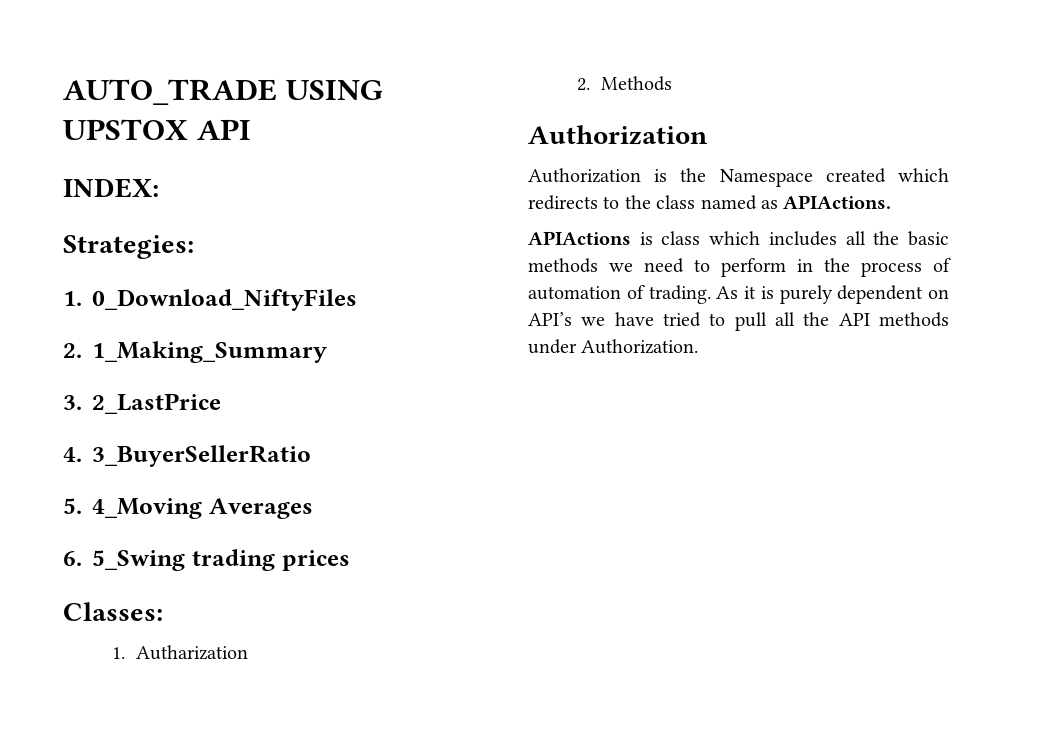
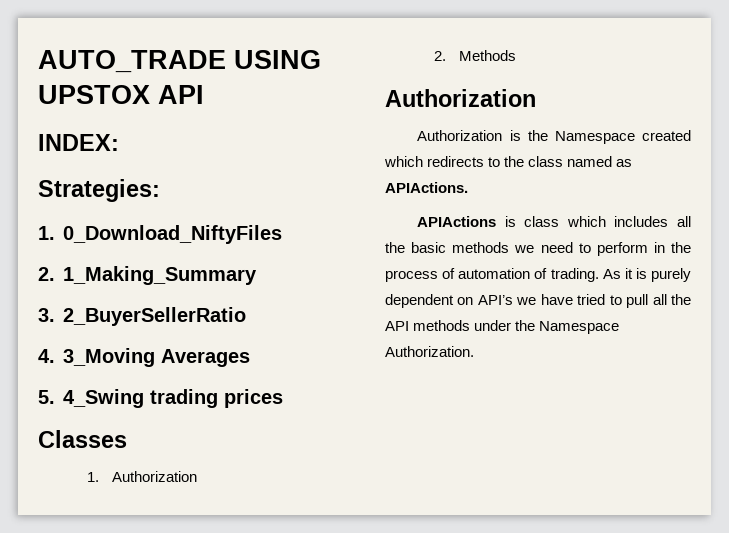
- 3. 2_LastPrice
+ 3. 2_BuyerSellerRatio
- 4. 3_BuyerSellerRatio
- 5. 4_Moving Averages
+ 4. 3_Moving Averages
- 6. 5_Swing trading prices
+ 5. 4_Swing trading prices
- Classes:
- 1. Autharization
+ Classes
+ 1. Authorization
- As it is purely dependent on API’s we have tried to pull all the API methods under Authorization.
+ As it is purely dependent on API’s we have tried to pull all the API methods under the Namespace Authorization.

